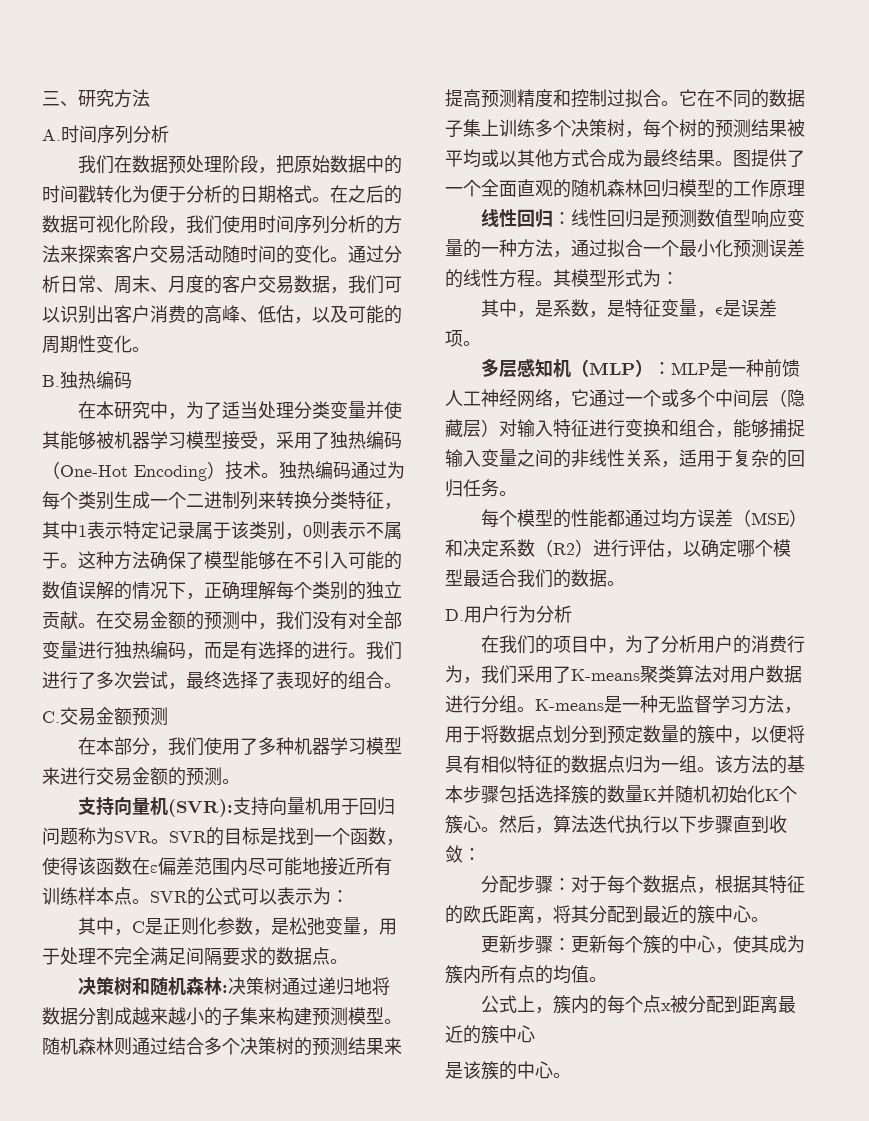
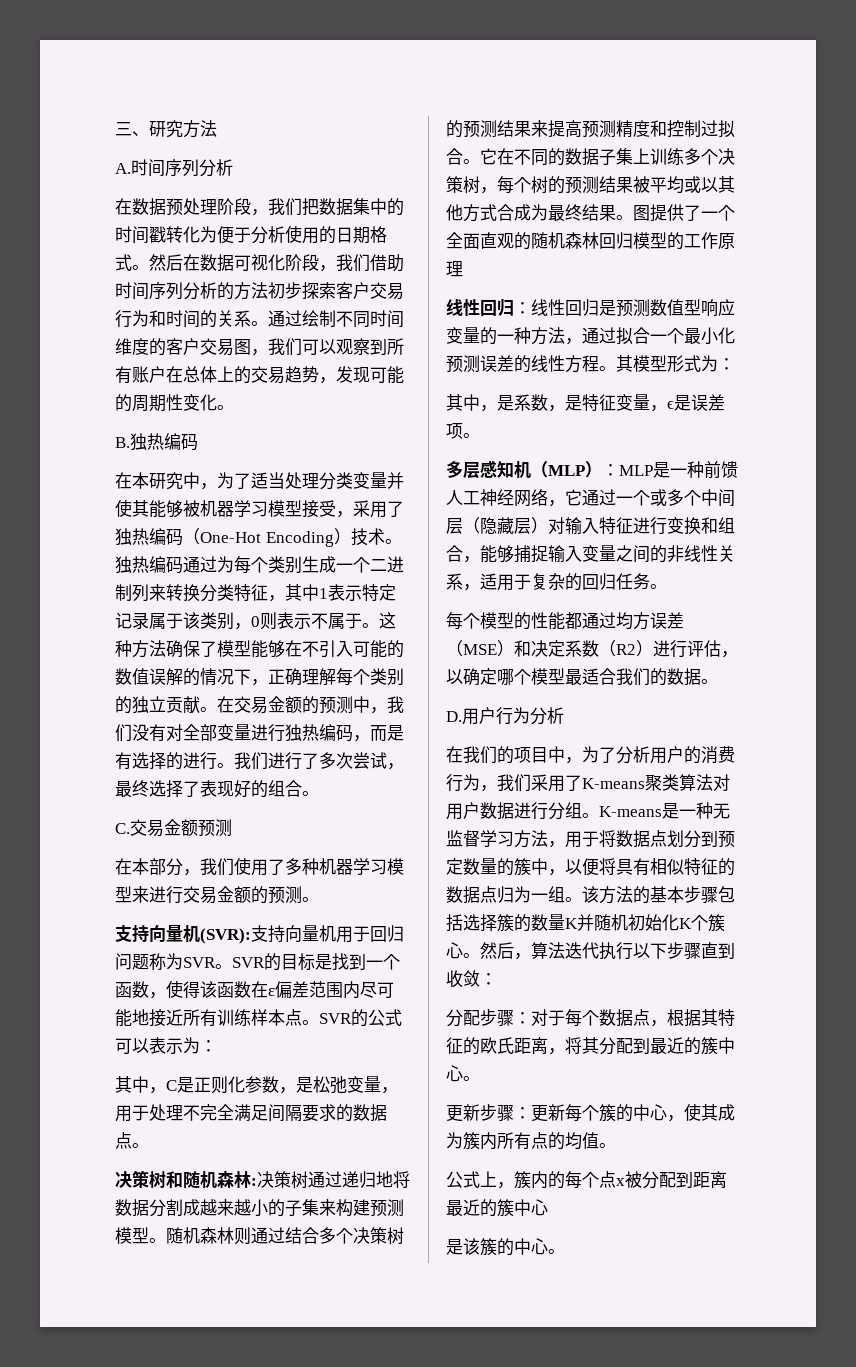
- 我们在数据预处理阶段，把原始数据中的时间戳转化为便于分析的日期格式。
+ 在数据预处理阶段，我们把数据集中的时间戳转化为便于分析使用的日期格式。
- 在之后的数据可视化阶段，我们使用时间序列分析的方法来探索客户交易活动随时间的变化。通过分析日常、周末、月度的客户交易数据，我们可以识别出客户消费的高峰、低估，以及可能的周期性变化。
+ 然后在数据可视化阶段，我们借助时间序列分析的方法初步探索客户交易行为和时间的关系。通过绘制不同时间维度的客户交易图，我们可以观察到所有账户在总体上的交易趋势，发现可能的周期性变化。

